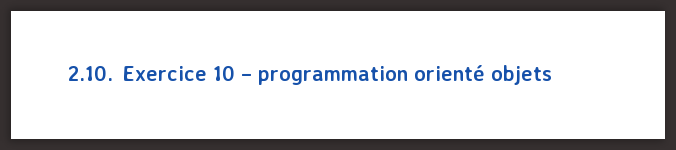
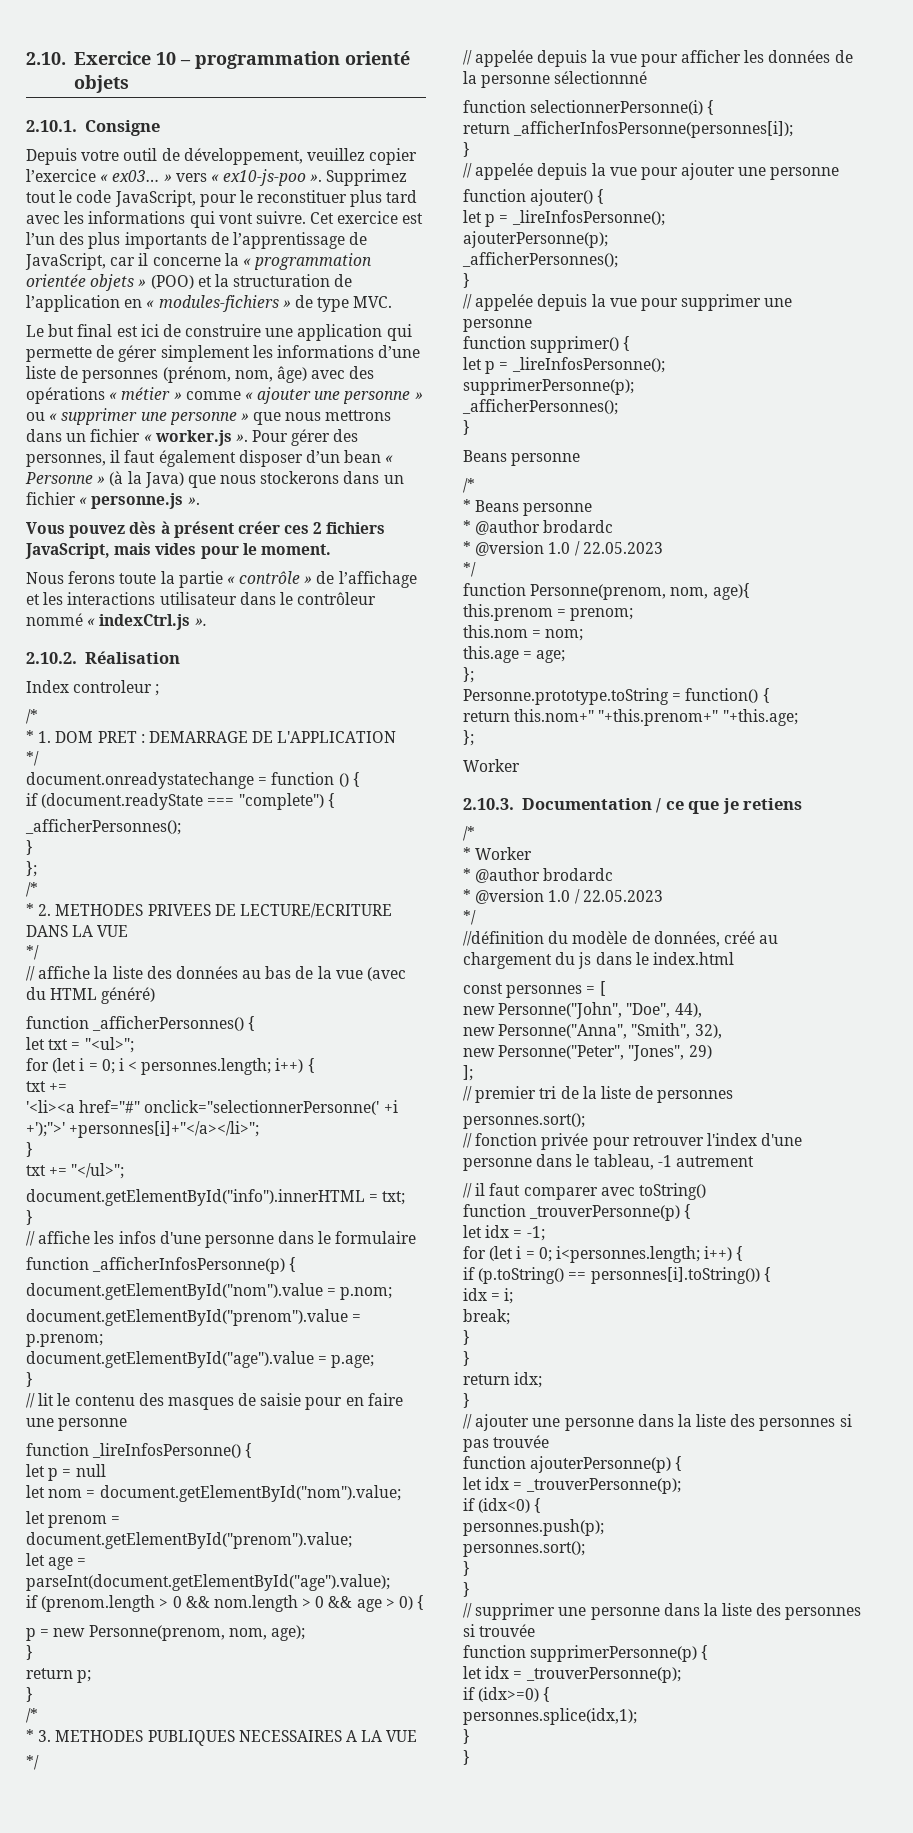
+ 2.10.1. Consigne
+ Depuis votre outil de développement, veuillez copier l’exercice « ex03… » vers « ex10-js-poo ». Supprimez tout le code JavaScript, pour le reconstituer plus tard avec les informations qui vont suivre. Cet exercice est l’un des plus importants de l’apprentissage de JavaScript, car il concerne la « programmation orientée objets » (POO) et la structuration de l’application en « modules-fichiers » de type MVC.
+ Le but final est ici de construire une application qui permette de gérer simplement les informations d’une liste de personnes (prénom, nom, âge) avec des opérations « métier » comme « ajouter une personne » ou « supprimer une personne » que nous mettrons dans un fichier « worker.js ». Pour gérer des personnes, il faut également disposer d’un bean « Personne » (à la Java) que nous stockerons dans un fichier « personne.js ».
+ Vous pouvez dès à présent créer ces 2 fichiers JavaScript, mais vides pour le moment.
+ Nous ferons toute la partie « contrôle » de l’affichage et les interactions utilisateur dans le contrôleur nommé « indexCtrl.js ».
+ 2.10.2. Réalisation
+ Index controleur ;
+ /*
+ * 1. DOM PRET : DEMARRAGE DE L'APPLICATION
+ */
+ document.onreadystatechange = function () {
+ if (document.readyState === "complete") {
+ _afficherPersonnes();
+ }
+ };
+ /*
+ * 2. METHODES PRIVEES DE LECTURE/ECRITURE DANS LA VUE
+ */
+ // affiche la liste des données au bas de la vue (avec du HTML généré)
+ function _afficherPersonnes() {
+ let txt = "<ul>";
+ for (let i = 0; i < personnes.length; i++) {
+ txt +=
+ '<li><a href="#" onclick="selectionnerPersonne(' +i +');">' +personnes[i]+"</a></li>";
+ }
+ txt += "</ul>";
+ document.getElementById("info").innerHTML = txt;
+ }
+ // affiche les infos d'une personne dans le formulaire
+ function _afficherInfosPersonne(p) {
+ document.getElementById("nom").value = p.nom;
+ document.getElementById("prenom").value = p.prenom;
+ document.getElementById("age").value = p.age;
+ }
+ // lit le contenu des masques de saisie pour en faire une personne
+ function _lireInfosPersonne() {
+ let p = null
+ let nom = document.getElementById("nom").value;
+ let prenom = document.getElementById("prenom").value;
+ let age = parseInt(document.getElementById("age").value);
+ if (prenom.length > 0 && nom.length > 0 && age > 0) {
+ p = new Personne(prenom, nom, age);
+ }
+ return p;
+ }
+ /*
+ * 3. METHODES PUBLIQUES NECESSAIRES A LA VUE
+ */
+ // appelée depuis la vue pour afficher les données de la personne sélectionnné
+ function selectionnerPersonne(i) {
+ return _afficherInfosPersonne(personnes[i]);
+ }
+ // appelée depuis la vue pour ajouter une personne
+ function ajouter() {
+ let p = _lireInfosPersonne();
+ ajouterPersonne(p);
+ _afficherPersonnes();
+ }
+ // appelée depuis la vue pour supprimer une personne
+ function supprimer() {
+ let p = _lireInfosPersonne();
+ supprimerPersonne(p);
+ _afficherPersonnes();
+ }
+ Beans personne
+ /*
+ * Beans personne
+ * @author brodardc
+ * @version 1.0 / 22.05.2023
+ */
+ function Personne(prenom, nom, age){
+ this.prenom = prenom;
+ this.nom = nom;
+ this.age = age;
+ };
+ Personne.prototype.toString = function() {
+ return this.nom+" "+this.prenom+" "+this.age;
+ };
+ Worker
+ 2.10.3. Documentation / ce que je retiens
+ /*
+ * Worker
+ * @author brodardc
+ * @version 1.0 / 22.05.2023
+ */
+ //définition du modèle de données, créé au chargement du js dans le index.html
+ const personnes = [
+ new Personne("John", "Doe", 44),
+ new Personne("Anna", "Smith", 32),
+ new Personne("Peter", "Jones", 29)
+ ];
+ // premier tri de la liste de personnes
+ personnes.sort();
+ // fonction privée pour retrouver l'index d'une personne dans le tableau, -1 autrement
+ // il faut comparer avec toString()
+ function _trouverPersonne(p) {
+ let idx = -1;
+ for (let i = 0; i<personnes.length; i++) {
+ if (p.toString() == personnes[i].toString()) {
+ idx = i;
+ break;
+ }
+ }
+ return idx;
+ }
+ // ajouter une personne dans la liste des personnes si pas trouvée
+ function ajouterPersonne(p) {
+ let idx = _trouverPersonne(p);
+ if (idx<0) {
+ personnes.push(p);
+ personnes.sort();
+ }
+ }
+ // supprimer une personne dans la liste des personnes si trouvée
+ function supprimerPersonne(p) {
+ let idx = _trouverPersonne(p);
+ if (idx>=0) {
+ personnes.splice(idx,1);
+ }
+ }

